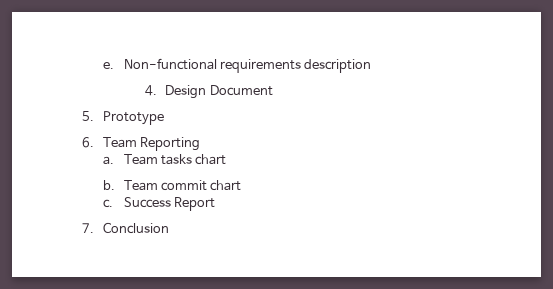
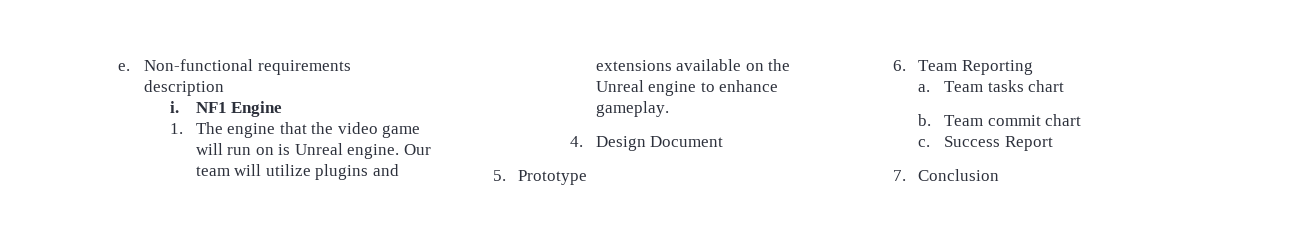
+ i. NF1 Engine
+ 1. The engine that the video game will run on is Unreal engine. Our team will utilize plugins and extensions available on the Unreal engine to enhance gameplay.

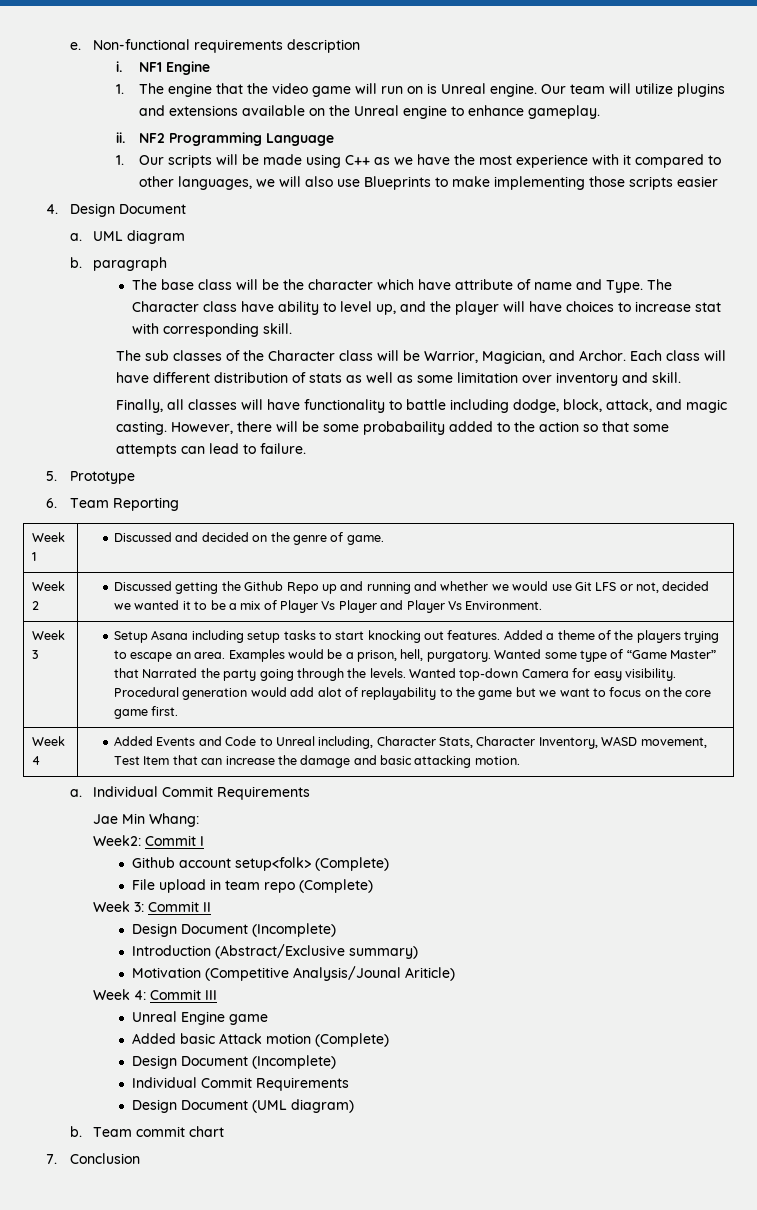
+ ii. NF2 Programming Language
+ 1. Our scripts will be made using C++ as we have the most experience with it compared to other languages, we will also use Blueprints to make implementing those scripts easier
  4. Design Document
+ a. UML diagram
+ b. paragraph
+ The base class will be the character which have attribute of name and Type. The Character class have ability to level up, and the player will have choices to increase stat with corresponding skill.
+ The sub classes of the Character class will be Warrior, Magician, and Archor. Each class will have different distribution of stats as well as some limitation over inventory and skill.
+ Finally, all classes will have functionality to battle including dodge, block, attack, and magic casting. However, there will be some probabaility added to the action so that some attempts can lead to failure.
- a. Team tasks chart
+ Week 1 | Discussed and decided on the genre of game.
+ Week 2 | Discussed getting the Github Repo up and running and whether we would use Git LFS or not, decided we wanted it to be a mix of Player Vs Player and Player Vs Environment.
+ Week 3 | Setup Asana including setup tasks to start knocking out features. Added a theme of the players trying to escape an area. Examples would be a prison, hell, purgatory. Wanted some type of “Game Master” that Narrated the party going through the levels. Wanted top-down Camera for easy visibility. Procedural generation would add alot of replayability to the game but we want to focus on the core game first.
+ Week 4 | Added Events and Code to Unreal including, Character Stats, Character Inventory, WASD movement, Test Item that can increase the damage and basic attacking motion.
+ a. Individual Commit Requirements
+ Jae Min Whang:
+ Week2: Commit I
+ Github account setup<folk> (Complete)
+ File upload in team repo (Complete)
+ Week 3: Commit II
+ Design Document (Incomplete)
+ Introduction (Abstract/Exclusive summary)
+ Motivation (Competitive Analysis/Jounal Ariticle)
+ Week 4: Commit III
+ Unreal Engine game
+ Added basic Attack motion (Complete)
+ Design Document (Incomplete)
+ Individual Commit Requirements
+ Design Document (UML diagram)
- c. Success Report

